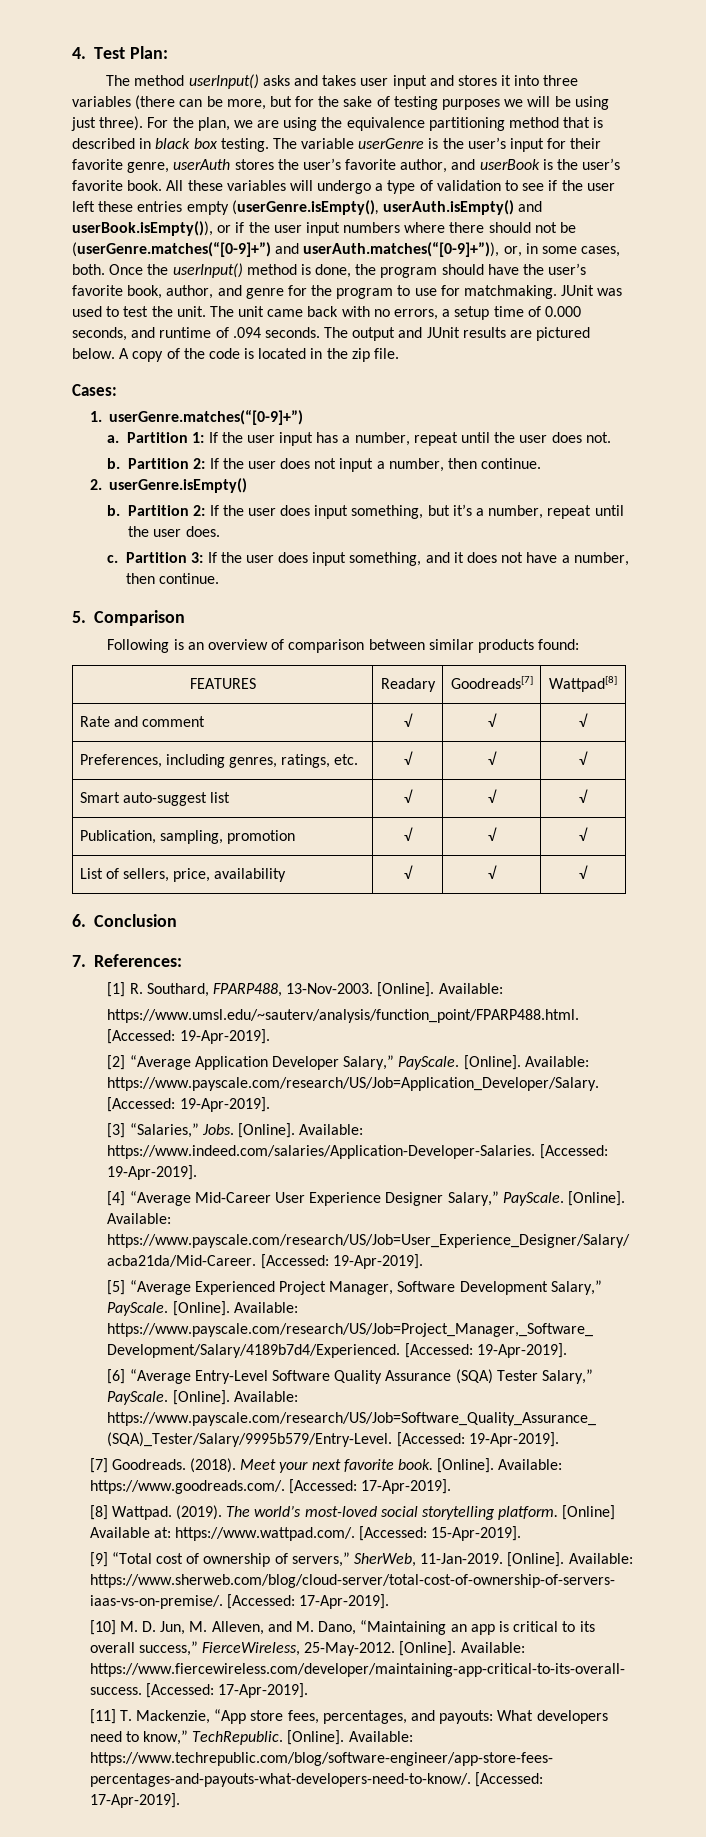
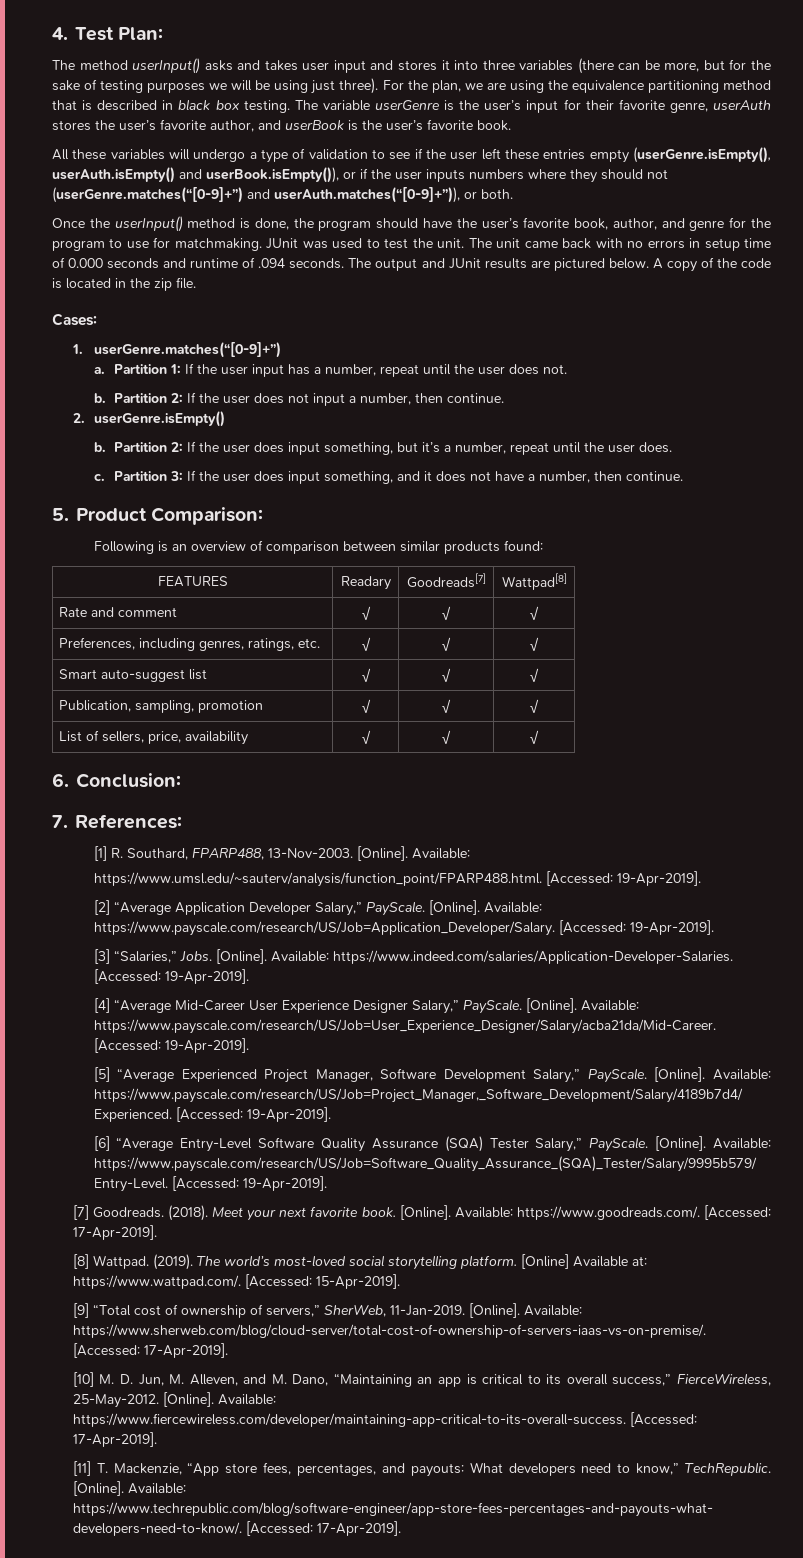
- The variable userGenre is the user’s input for their favorite genre, userAuth stores the user’s favorite author, and userBook is the user’s favorite book. All these variables will undergo a type of validation to see if the user left these entries empty (userGenre.isEmpty(), userAuth.isEmpty() and userBook.isEmpty()), or if the user input numbers where there should not be (userGenre.matches(“[0-9]+”) and userAuth.matches(“[0-9]+”)), or, in some cases, both. Once the userInput() method is done, the program should have the user’s favorite book, author, and genre for the program to use for matchmaking.
+ The variable userGenre is the user’s input for their favorite genre, userAuth stores the user’s favorite author, and userBook is the user’s favorite book.
+ All these variables will undergo a type of validation to see if the user left these entries empty (userGenre.isEmpty(), userAuth.isEmpty() and userBook.isEmpty()), or if the user inputs numbers where they should not (userGenre.matches(“[0-9]+”) and userAuth.matches(“[0-9]+”)), or both.
+ Once the userInput() method is done, the program should have the user’s favorite book, author, and genre for the program to use for matchmaking.
- The unit came back with no errors, a setup time of 0.000 seconds, and runtime of .094 seconds.
+ The unit came back with no errors in setup time of 0.000 seconds and runtime of .094 seconds.
- 5. Comparison
+ 5. Product Comparison:
- 6. Conclusion
+ 6. Conclusion:

